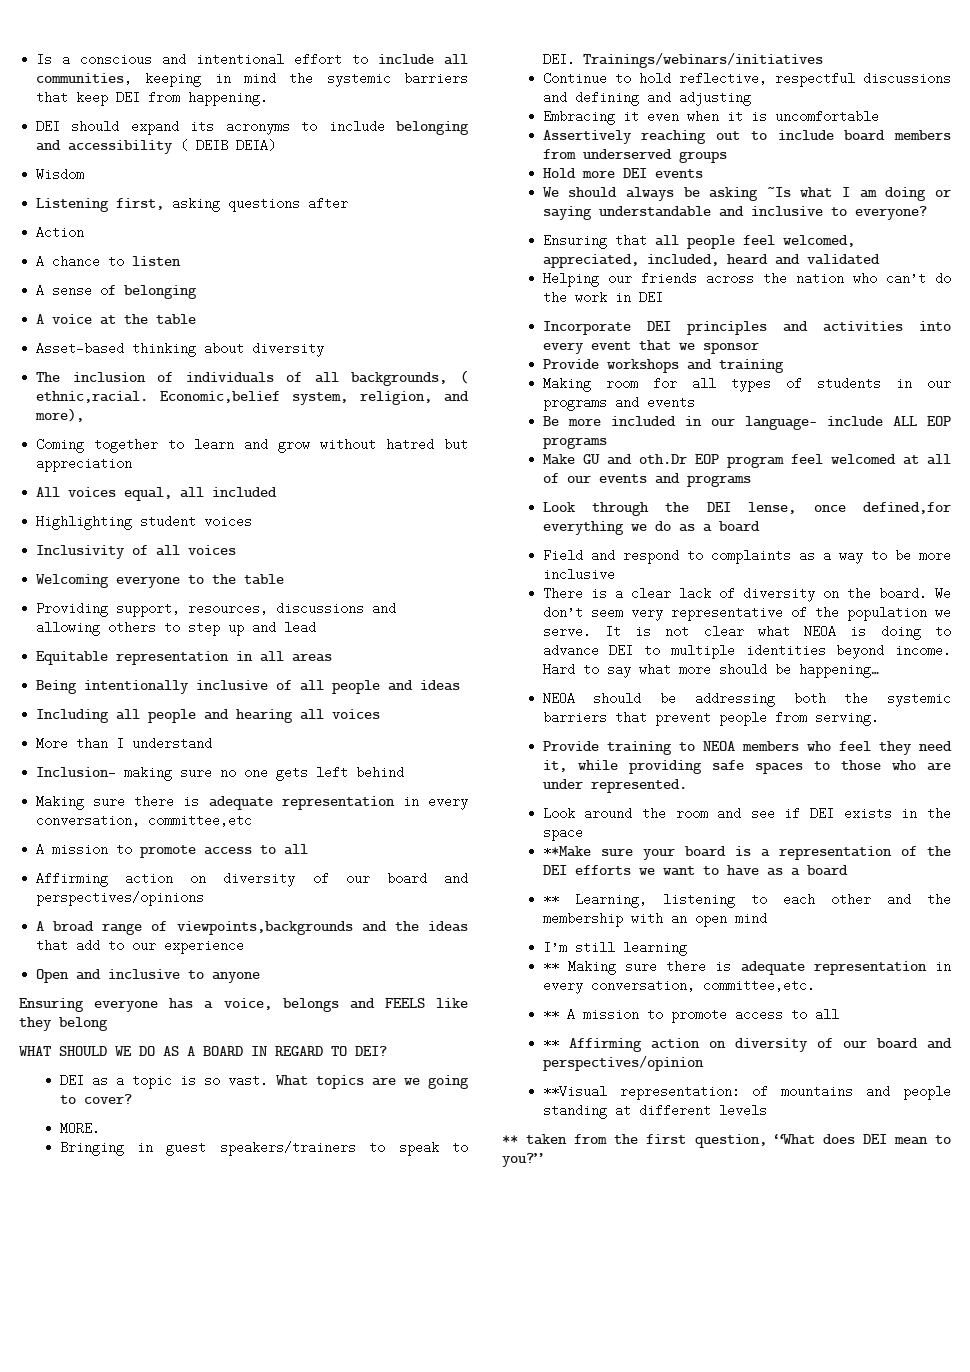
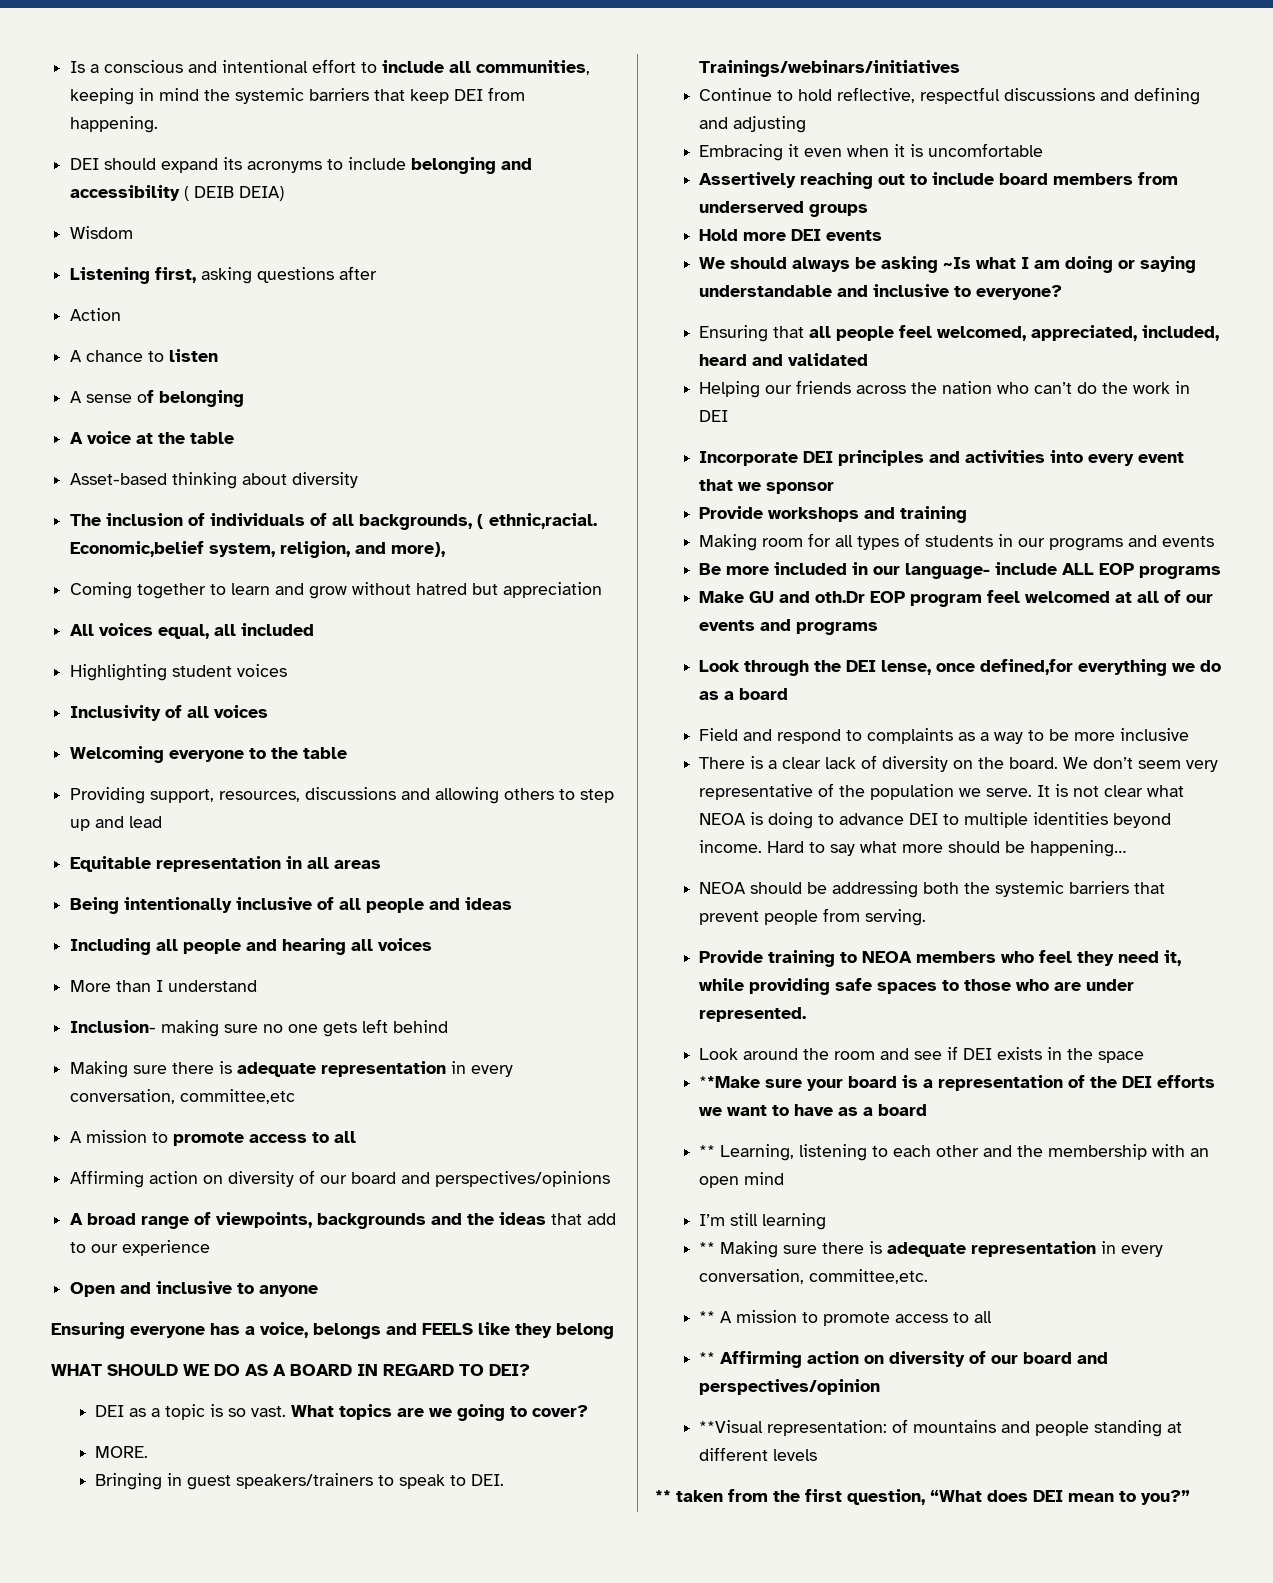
- A broad range of viewpoints,backgrounds and the ideas that add to our experience
+ A broad range of viewpoints, backgrounds and the ideas that add to our experience

